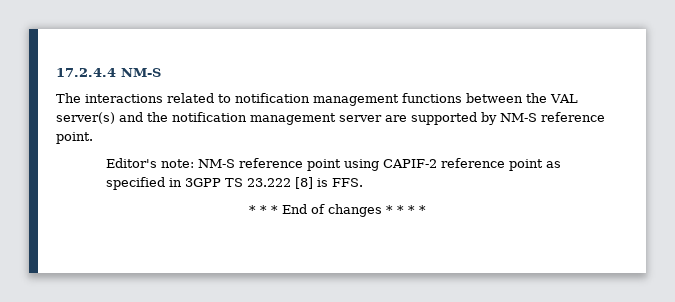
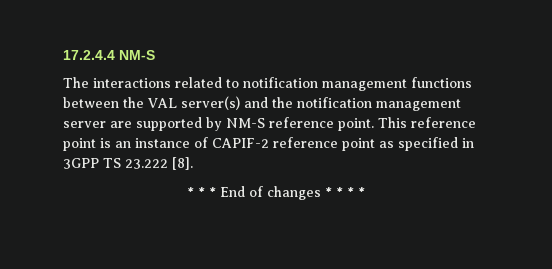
- The interactions related to notification management functions between the VAL server(s) and the notification management server are supported by NM-S reference point.
- Editor's note: NM-S reference point using CAPIF-2 reference point as specified in 3GPP TS 23.222 [8] is FFS.
+ The interactions related to notification management functions between the VAL server(s) and the notification management server are supported by NM-S reference point. This reference point is an instance of CAPIF-2 reference point as specified in 3GPP TS 23.222 [8].

